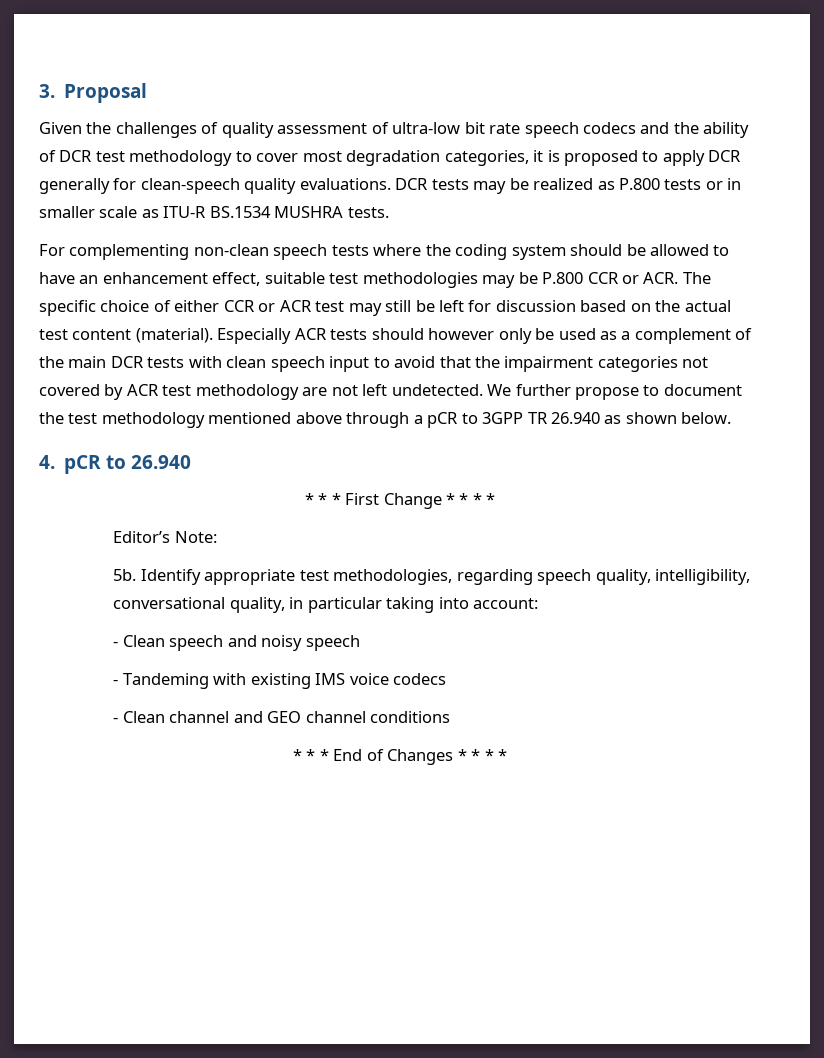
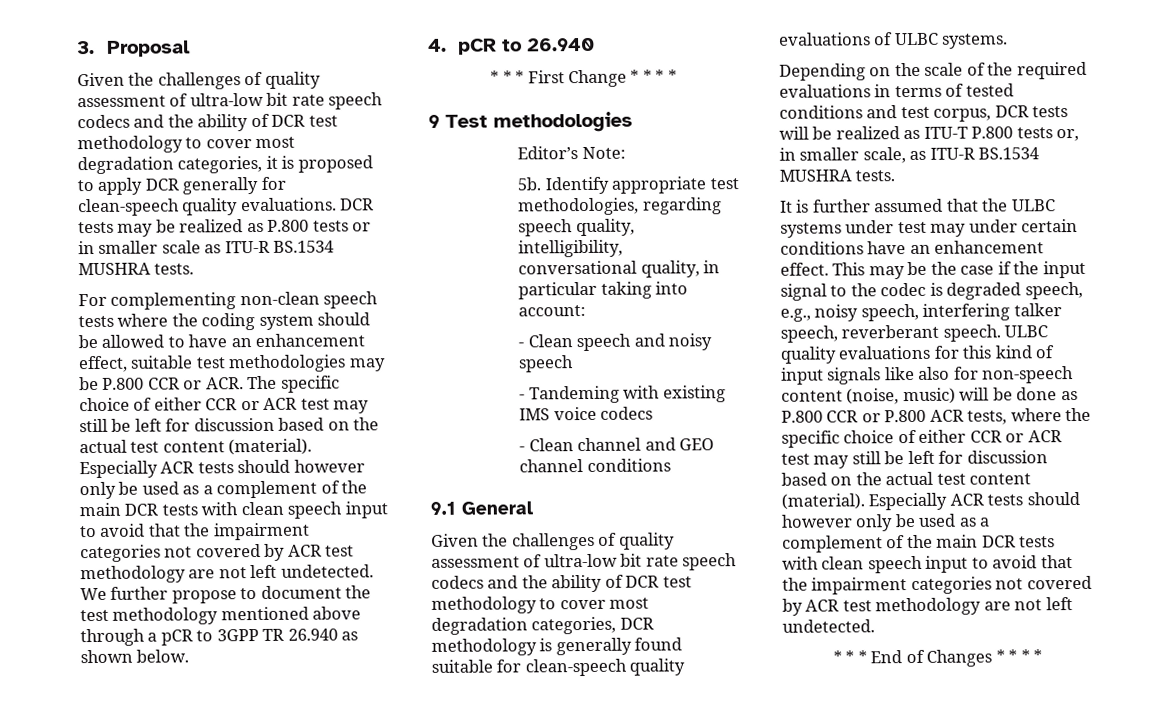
+ 9 Test methodologies
+ 9.1 General
+ Given the challenges of quality assessment of ultra-low bit rate speech codecs and the ability of DCR test methodology to cover most degradation categories, DCR methodology is generally found suitable for clean-speech quality evaluations of ULBC systems.
+ Depending on the scale of the required evaluations in terms of tested conditions and test corpus, DCR tests will be realized as ITU-T P.800 tests or, in smaller scale, as ITU-R BS.1534 MUSHRA tests.
+ It is further assumed that the ULBC systems under test may under certain conditions have an enhancement effect. This may be the case if the input signal to the codec is degraded speech, e.g., noisy speech, interfering talker speech, reverberant speech. ULBC quality evaluations for this kind of input signals like also for non-speech content (noise, music) will be done as P.800 CCR or P.800 ACR tests, where the specific choice of either CCR or ACR test may still be left for discussion based on the actual test content (material). Especially ACR tests should however only be used as a complement of the main DCR tests with clean speech input to avoid that the impairment categories not covered by ACR test methodology are not left undetected.

